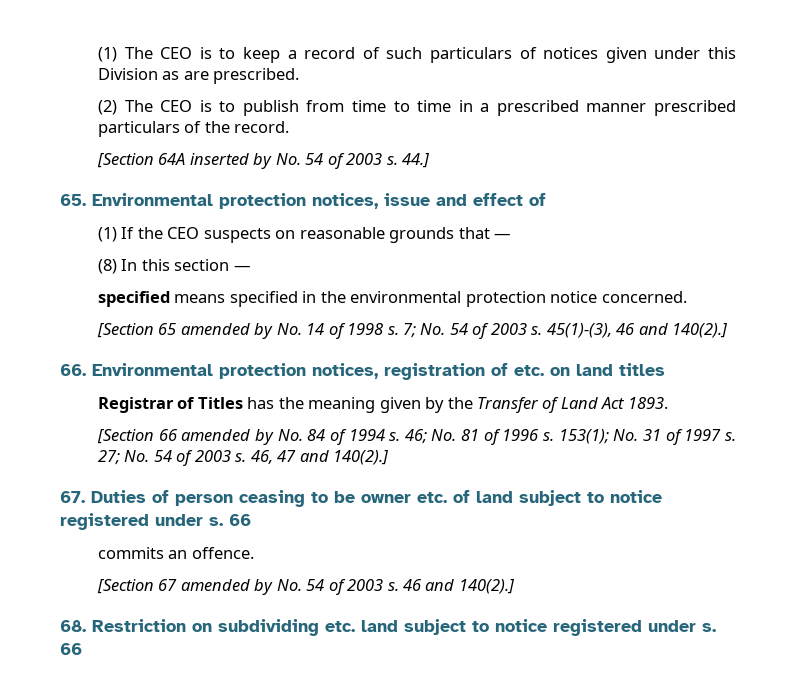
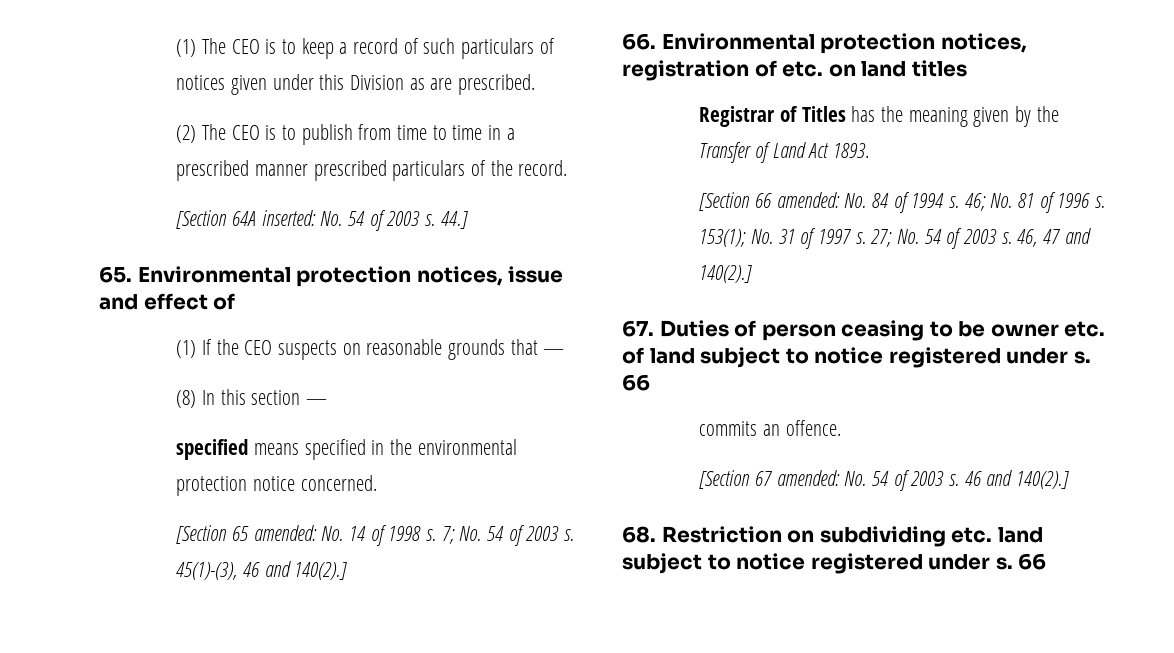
- [Section 64A inserted by No. 54 of 2003 s.
+ [Section 64A inserted: No. 54 of 2003 s.
- [Section 65 amended by No. 14 of 1998 s.
+ [Section 65 amended: No. 14 of 1998 s.
- [Section 66 amended by No. 84 of 1994 s.
+ [Section 66 amended: No. 84 of 1994 s.
- [Section 67 amended by No. 54 of 2003 s.
+ [Section 67 amended: No. 54 of 2003 s.

